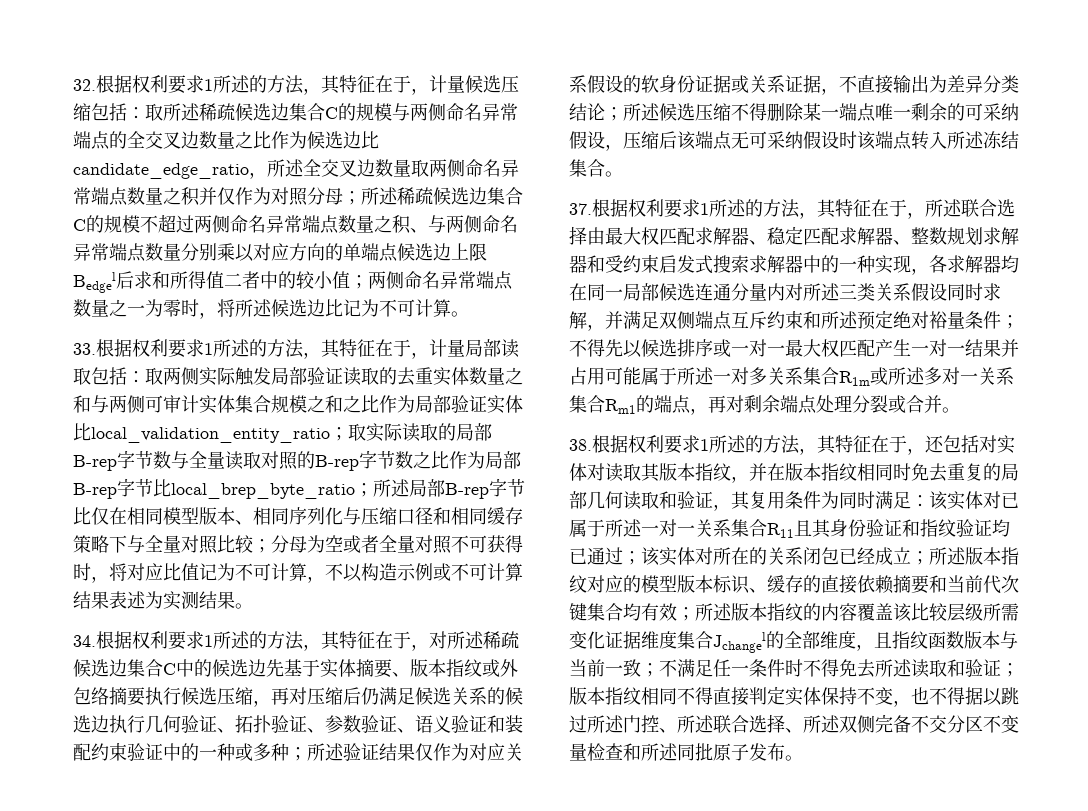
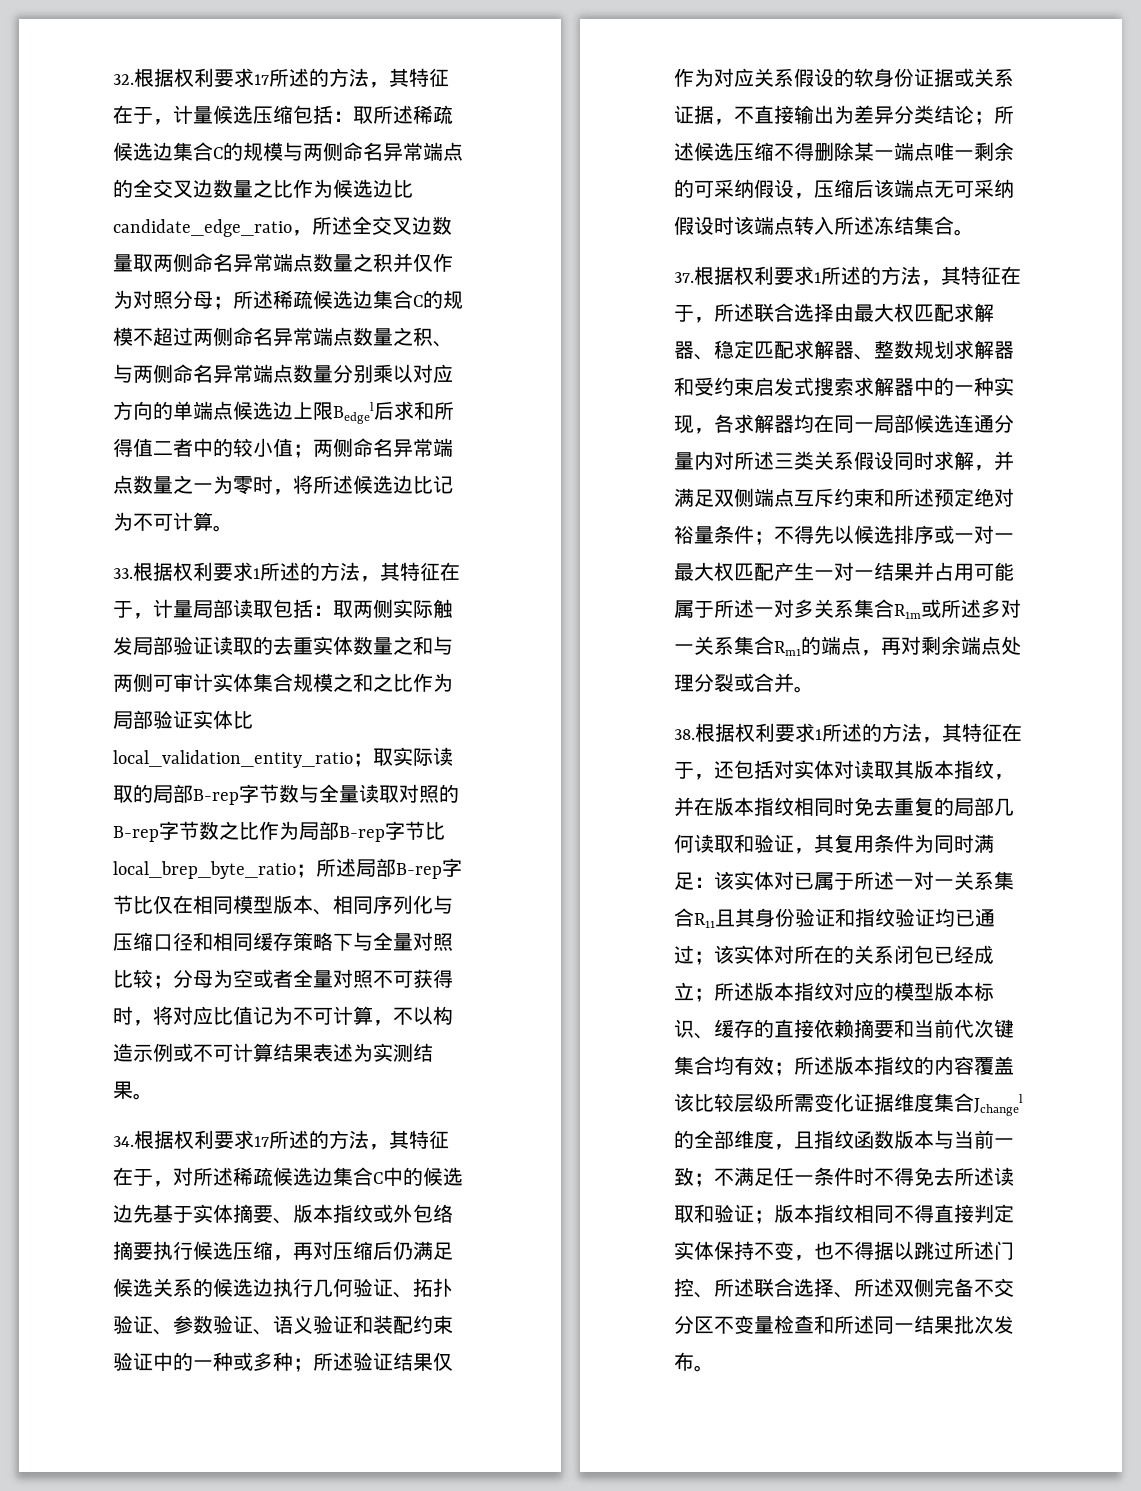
- 32.根据权利要求1所述的方法，其特征在于，计量候选压缩包括：
+ 32.根据权利要求17所述的方法，其特征在于，计量候选压缩包括：
- 34.根据权利要求1所述的方法，其特征在于，对所述稀疏候选边集合C中的候选边先基于实体摘要、版本指纹或外包络摘要执行候选压缩，再对压缩后仍满足候选关系的候选边执行几何验证、拓扑验证、参数验证、语义验证和装配约束验证中的一种或多种；
+ 34.根据权利要求17所述的方法，其特征在于，对所述稀疏候选边集合C中的候选边先基于实体摘要、版本指纹或外包络摘要执行候选压缩，再对压缩后仍满足候选关系的候选边执行几何验证、拓扑验证、参数验证、语义验证和装配约束验证中的一种或多种；
- 版本指纹相同不得直接判定实体保持不变，也不得据以跳过所述门控、所述联合选择、所述双侧完备不交分区不变量检查和所述同批原子发布。
+ 版本指纹相同不得直接判定实体保持不变，也不得据以跳过所述门控、所述联合选择、所述双侧完备不交分区不变量检查和所述同一结果批次发布。

